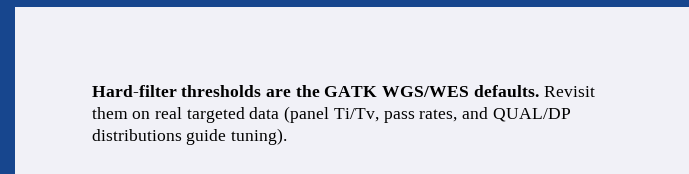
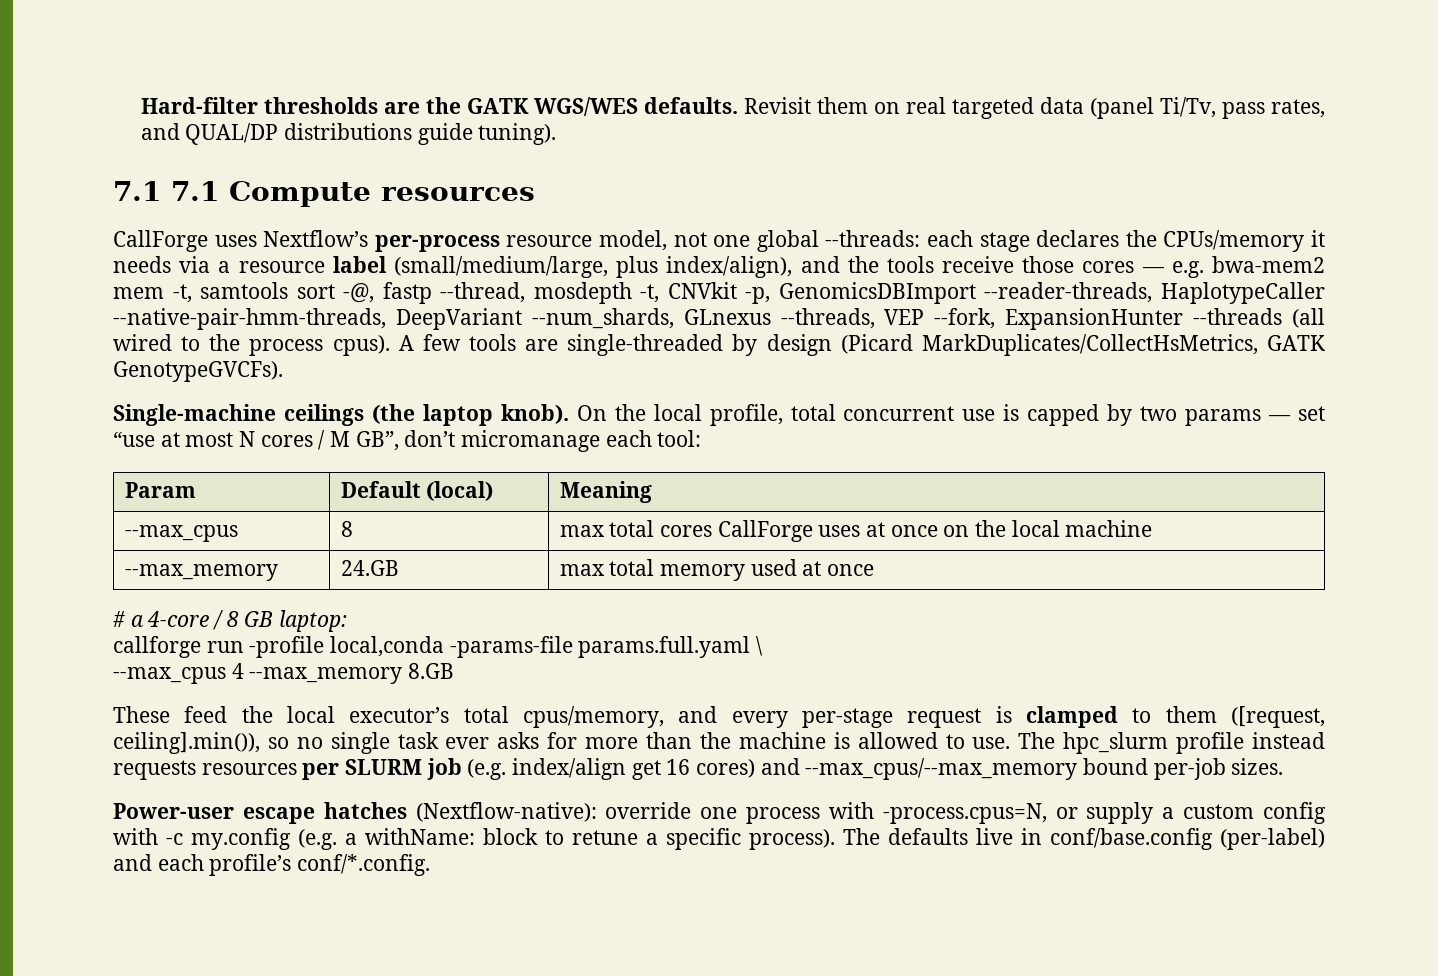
+ 7.1 7.1 Compute resources
+ CallForge uses Nextflow’s per-process resource model, not one global --threads: each stage declares the CPUs/memory it needs via a resource label (small/medium/large, plus index/align), and the tools receive those cores — e.g. bwa-mem2 mem -t, samtools sort -@, fastp --thread, mosdepth -t, CNVkit -p, GenomicsDBImport --reader-threads, HaplotypeCaller --native-pair-hmm-threads, DeepVariant --num_shards, GLnexus --threads, VEP --fork, ExpansionHunter --threads (all wired to the process cpus). A few tools are single-threaded by design (Picard MarkDuplicates/CollectHsMetrics, GATK GenotypeGVCFs).
+ Single-machine ceilings (the laptop knob). On the local profile, total concurrent use is capped by two params — set “use at most N cores / M GB”, don’t micromanage each tool:
+ Param | Default (local) | Meaning
+ --max_cpus | 8 | max total cores CallForge uses at once on the local machine
+ --max_memory | 24.GB | max total memory used at once
+ # a 4-core / 8 GB laptop:
+ callforge run -profile local,conda -params-file params.full.yaml \
+ --max_cpus 4 --max_memory 8.GB
+ These feed the local executor’s total cpus/memory, and every per-stage request is clamped to them ([request, ceiling].min()), so no single task ever asks for more than the machine is allowed to use. The hpc_slurm profile instead requests resources per SLURM job (e.g. index/align get 16 cores) and --max_cpus/--max_memory bound per-job sizes.
+ Power-user escape hatches (Nextflow-native): override one process with -process.cpus=N, or supply a custom config with -c my.config (e.g. a withName: block to retune a specific process). The defaults live in conf/base.config (per-label) and each profile’s conf/*.config.

